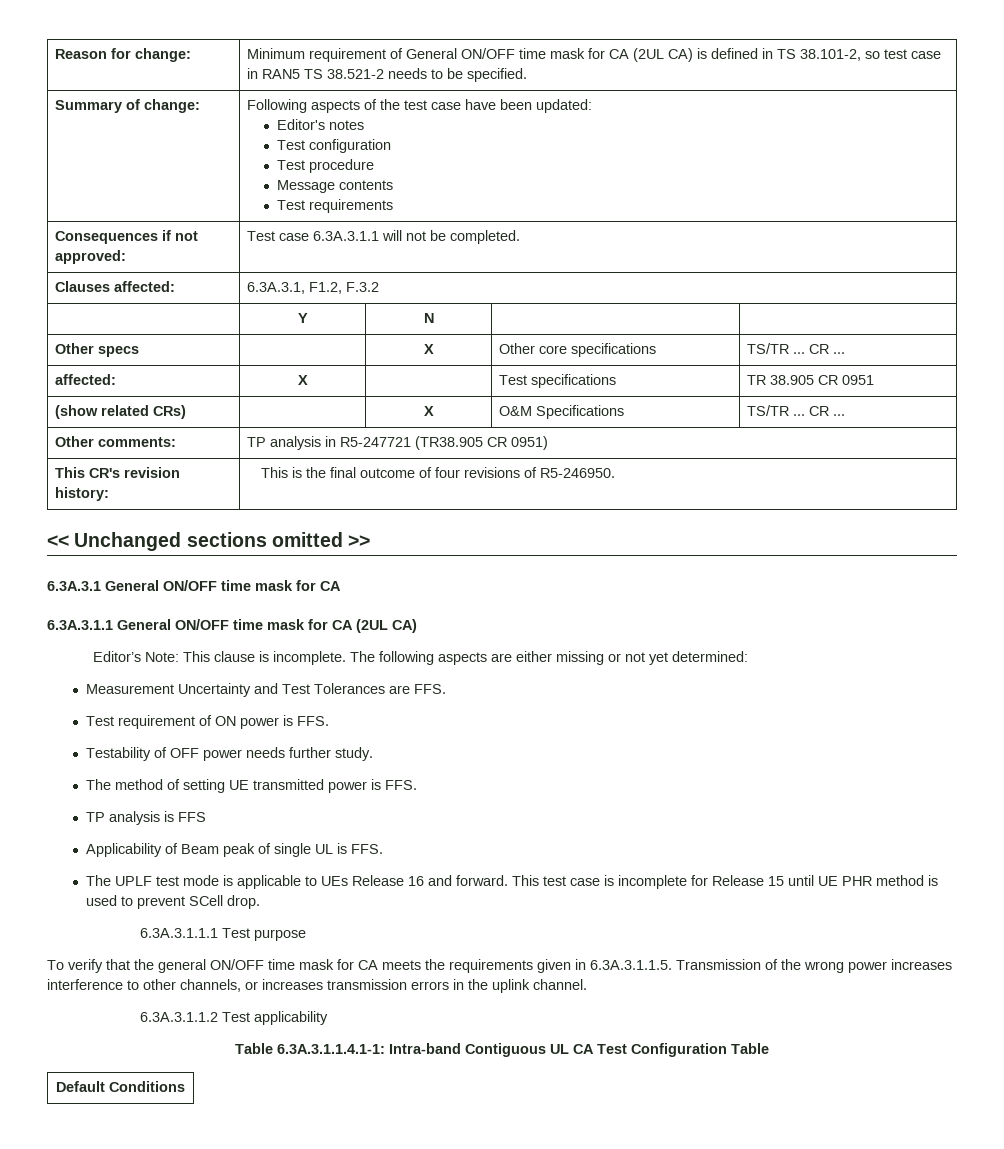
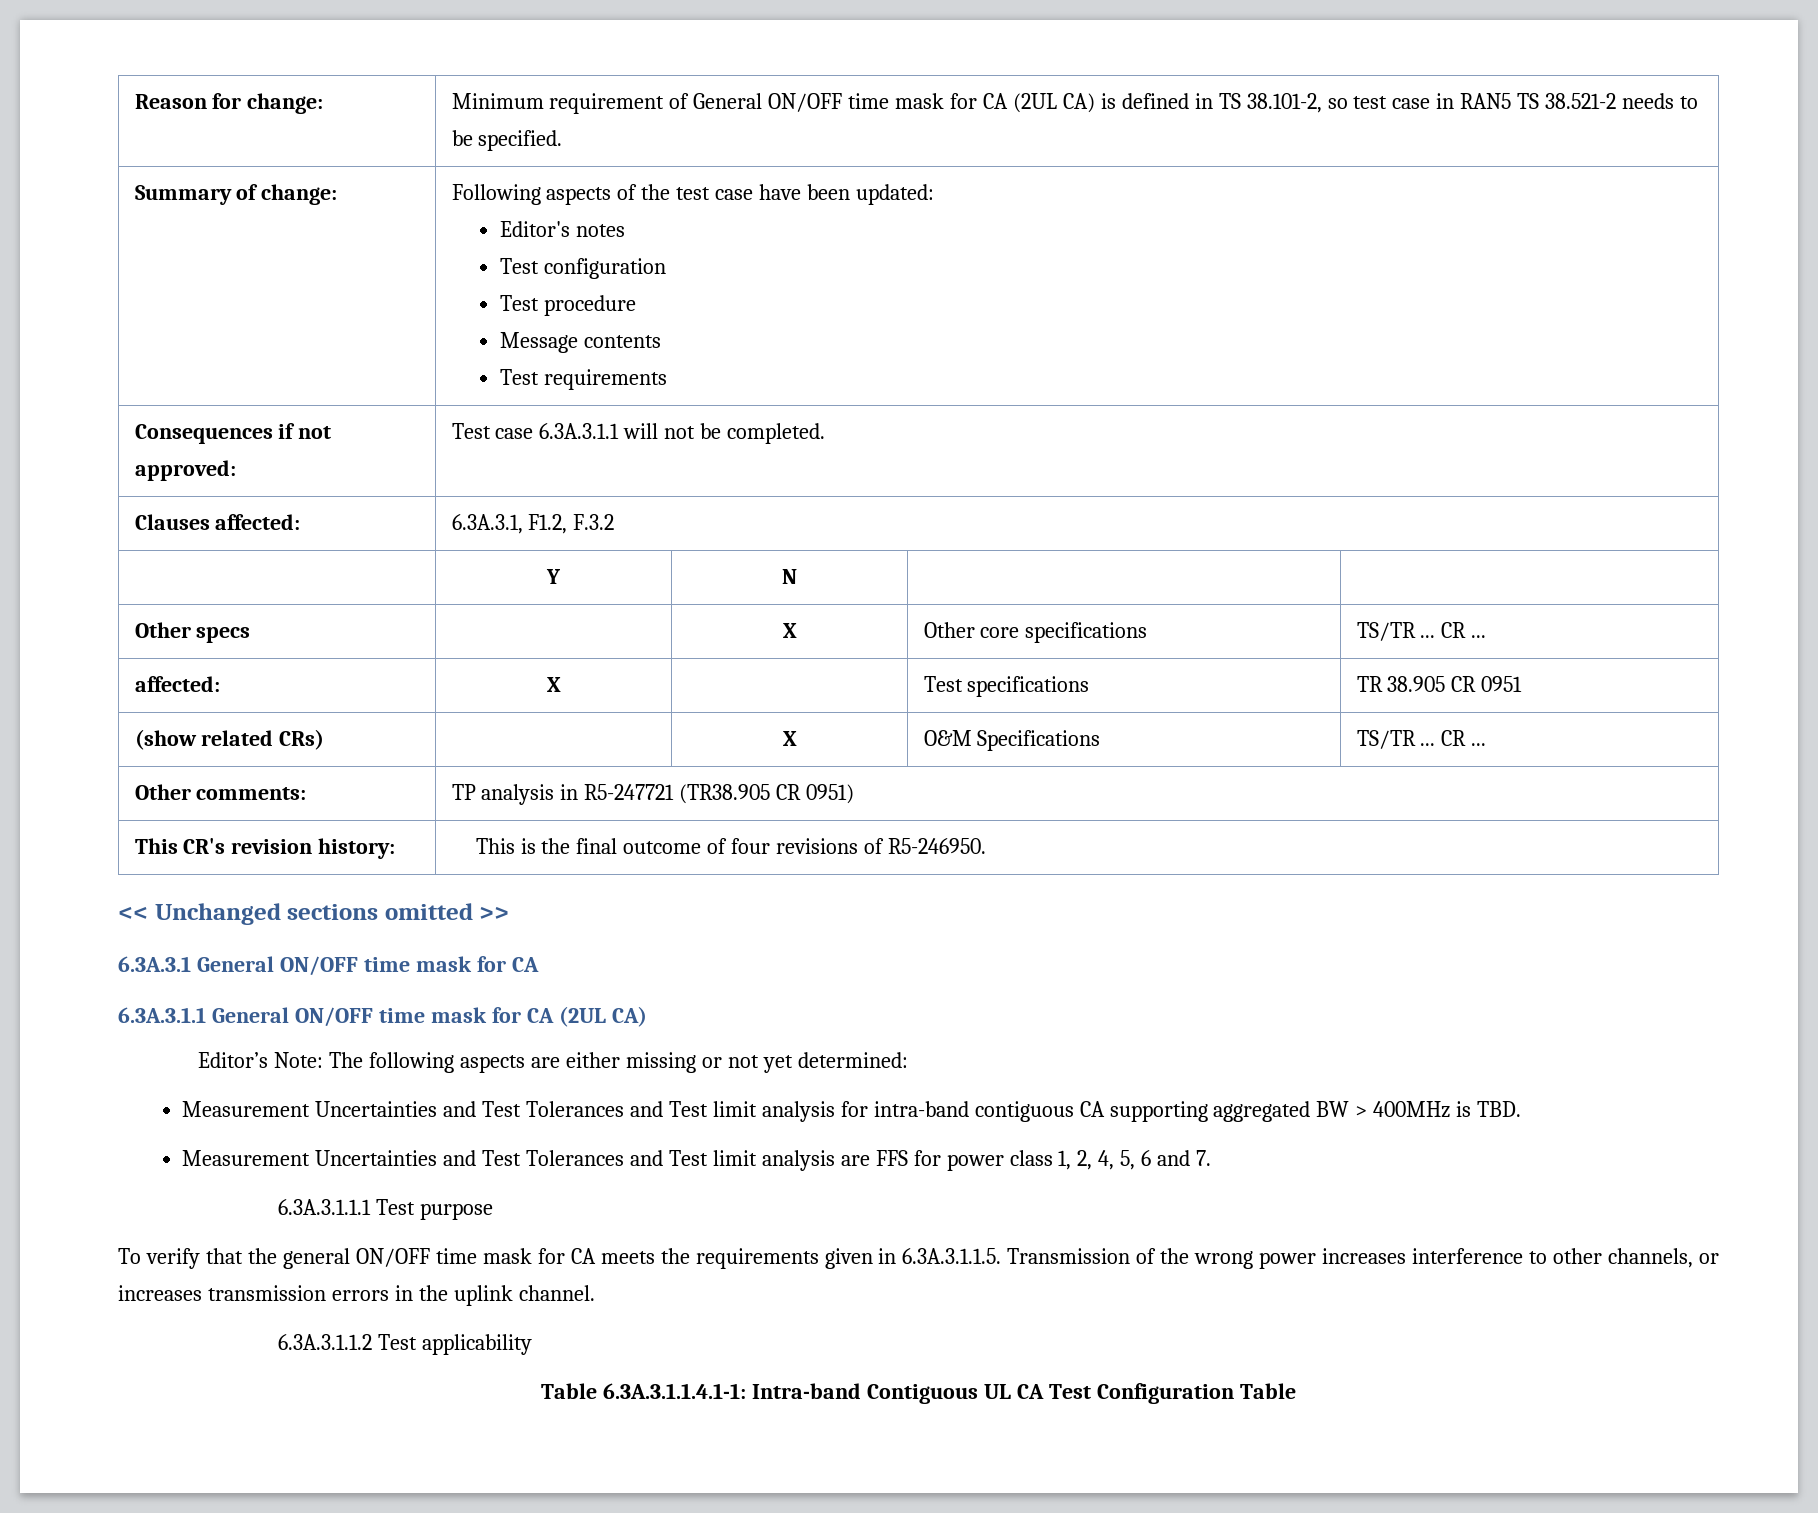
- Editor’s Note: This clause is incomplete. The following aspects are either missing or not yet determined:
+ Editor’s Note: The following aspects are either missing or not yet determined:
- Measurement Uncertainty and Test Tolerances are FFS.
- Test requirement of ON power is FFS.
- Testability of OFF power needs further study.
- The method of setting UE transmitted power is FFS.
- TP analysis is FFS
- Applicability of Beam peak of single UL is FFS.
- The UPLF test mode is applicable to UEs Release 16 and forward. This test case is incomplete for Release 15 until UE PHR method is used to prevent SCell drop.
+ Measurement Uncertainties and Test Tolerances and Test limit analysis for intra-band contiguous CA supporting aggregated BW > 400MHz is TBD.
+ Measurement Uncertainties and Test Tolerances and Test limit analysis are FFS for power class 1, 2, 4, 5, 6 and 7.
- Default Conditions

